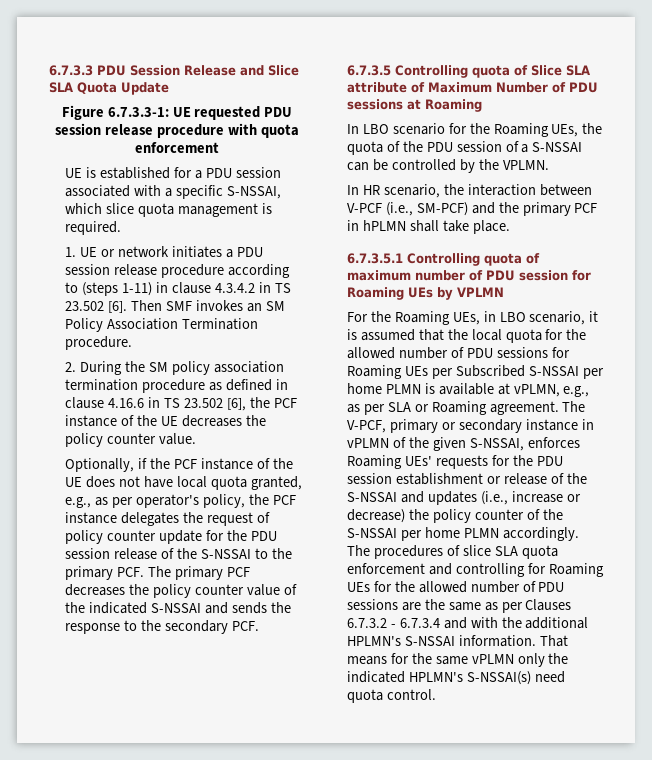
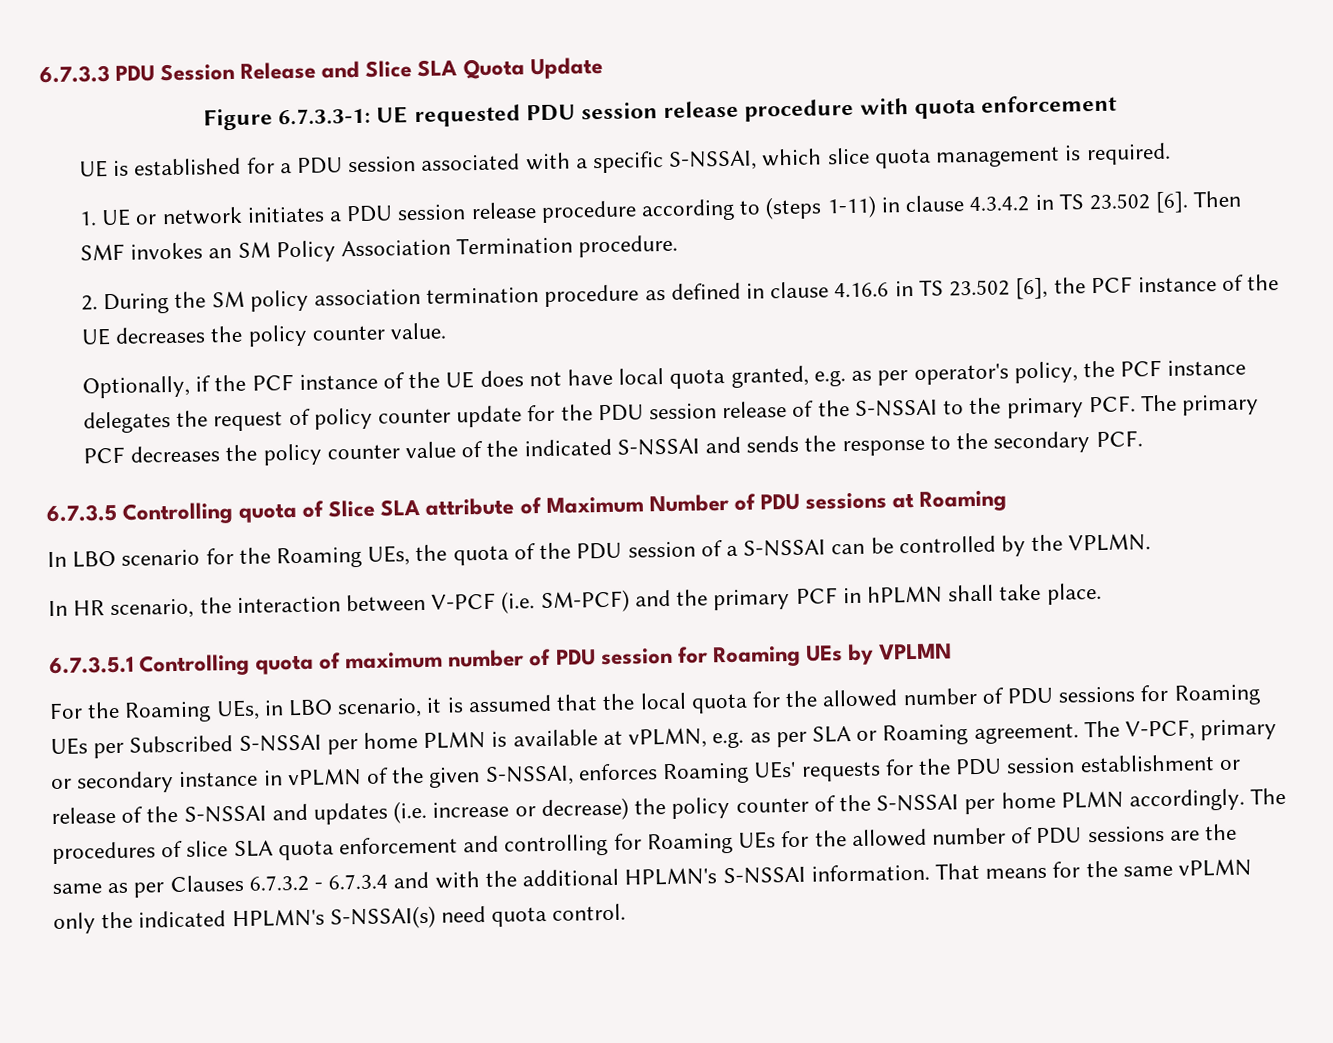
- Optionally, if the PCF instance of the UE does not have local quota granted, e.g., as per operator's policy, the PCF instance delegates the request of policy counter update for the PDU session release of the S-NSSAI to the primary PCF. The primary PCF decreases the policy counter value of the indicated S-NSSAI and sends the response to the secondary PCF.
+ Optionally, if the PCF instance of the UE does not have local quota granted, e.g. as per operator's policy, the PCF instance delegates the request of policy counter update for the PDU session release of the S-NSSAI to the primary PCF. The primary PCF decreases the policy counter value of the indicated S-NSSAI and sends the response to the secondary PCF.
- In HR scenario, the interaction between V-PCF (i.e., SM-PCF) and the primary PCF in hPLMN shall take place.
+ In HR scenario, the interaction between V-PCF (i.e. SM-PCF) and the primary PCF in hPLMN shall take place.
- For the Roaming UEs, in LBO scenario, it is assumed that the local quota for the allowed number of PDU sessions for Roaming UEs per Subscribed S-NSSAI per home PLMN is available at vPLMN, e.g., as per SLA or Roaming agreement.
+ For the Roaming UEs, in LBO scenario, it is assumed that the local quota for the allowed number of PDU sessions for Roaming UEs per Subscribed S-NSSAI per home PLMN is available at vPLMN, e.g. as per SLA or Roaming agreement.
- The V-PCF, primary or secondary instance in vPLMN of the given S-NSSAI, enforces Roaming UEs' requests for the PDU session establishment or release of the S-NSSAI and updates (i.e., increase or decrease) the policy counter of the S-NSSAI per home PLMN accordingly.
+ The V-PCF, primary or secondary instance in vPLMN of the given S-NSSAI, enforces Roaming UEs' requests for the PDU session establishment or release of the S-NSSAI and updates (i.e. increase or decrease) the policy counter of the S-NSSAI per home PLMN accordingly.

